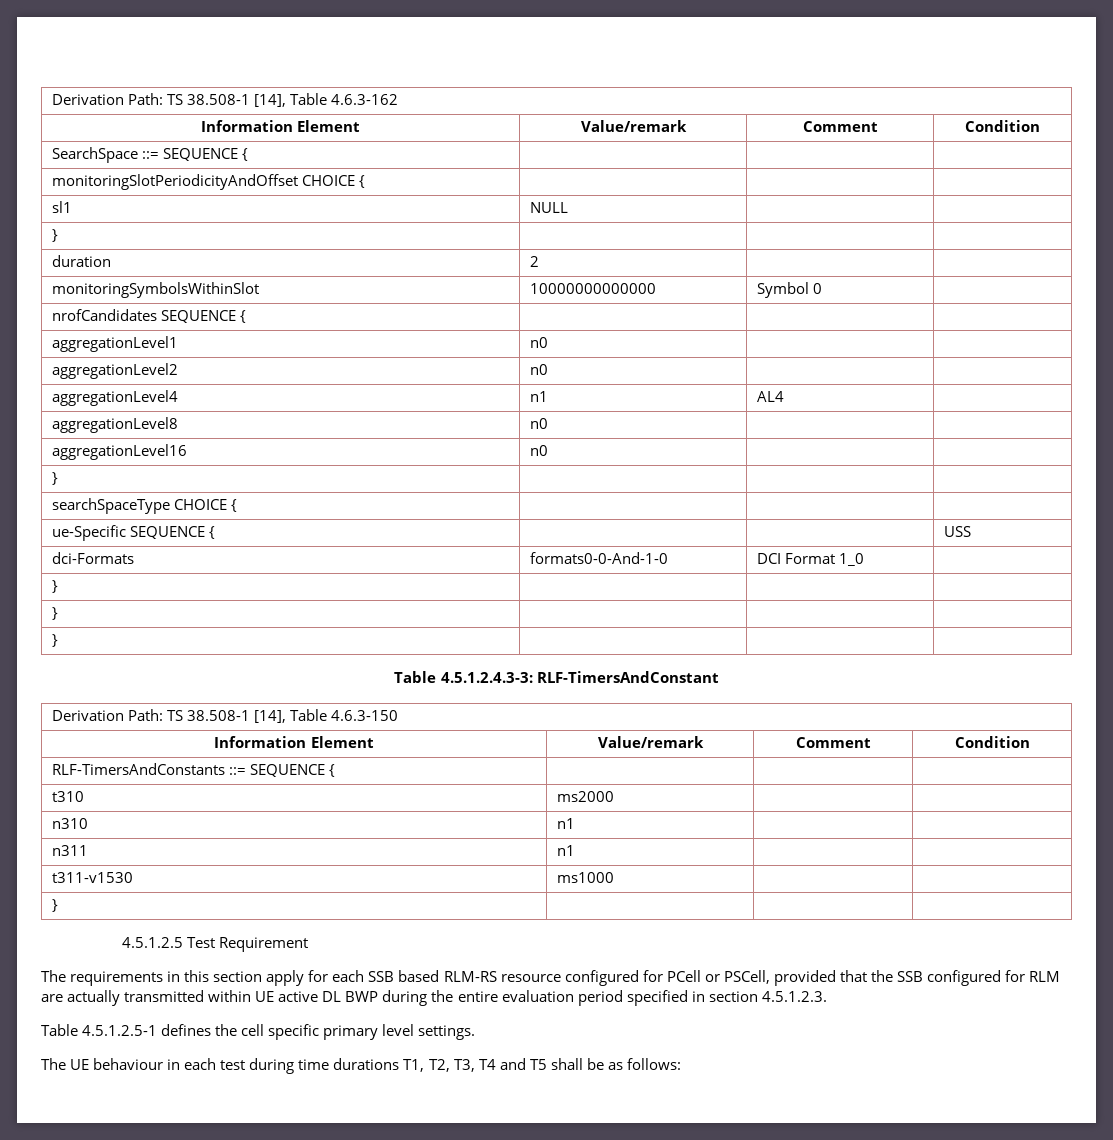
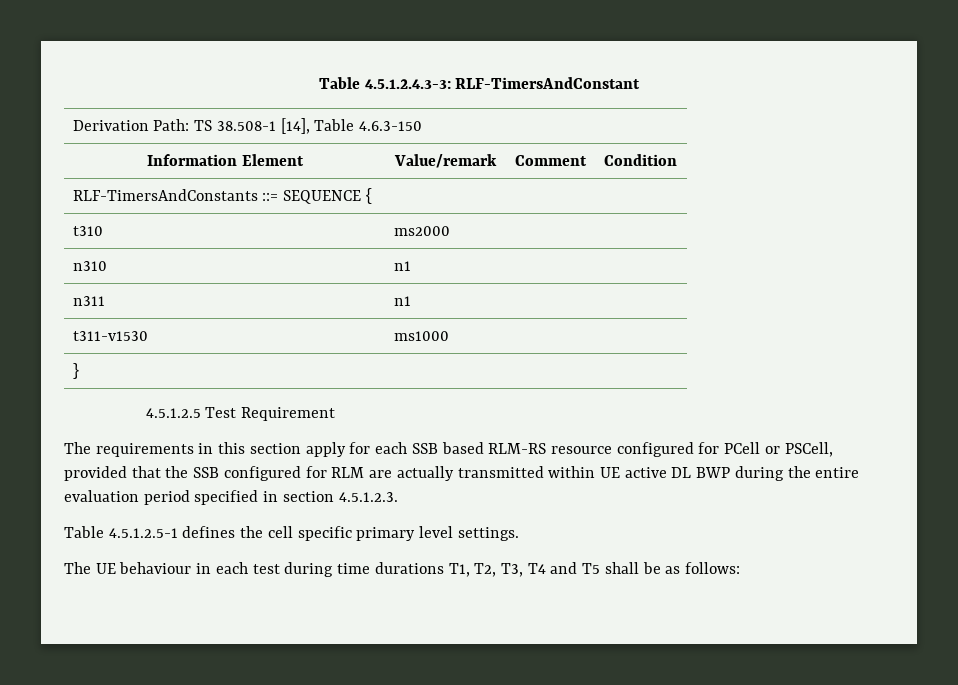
- Derivation Path: TS 38.508-1 [14], Table 4.6.3-162
- Information Element | Value/remark | Comment | Condition
- SearchSpace ::= SEQUENCE { | | |
- monitoringSlotPeriodicityAndOffset CHOICE { | | |
- sl1 | NULL | |
- } | | |
- duration | 2 | |
- monitoringSymbolsWithinSlot | 10000000000000 | Symbol 0 |
- nrofCandidates SEQUENCE { | | |
- aggregationLevel1 | n0 | |
- aggregationLevel2 | n0 | |
- aggregationLevel4 | n1 | AL4 |
- aggregationLevel8 | n0 | |
- aggregationLevel16 | n0 | |
- } | | |
- searchSpaceType CHOICE { | | |
- ue-Specific SEQUENCE { | | | USS
- dci-Formats | formats0-0-And-1-0 | DCI Format 1_0 |
- } | | |
- } | | |
- } | | |

